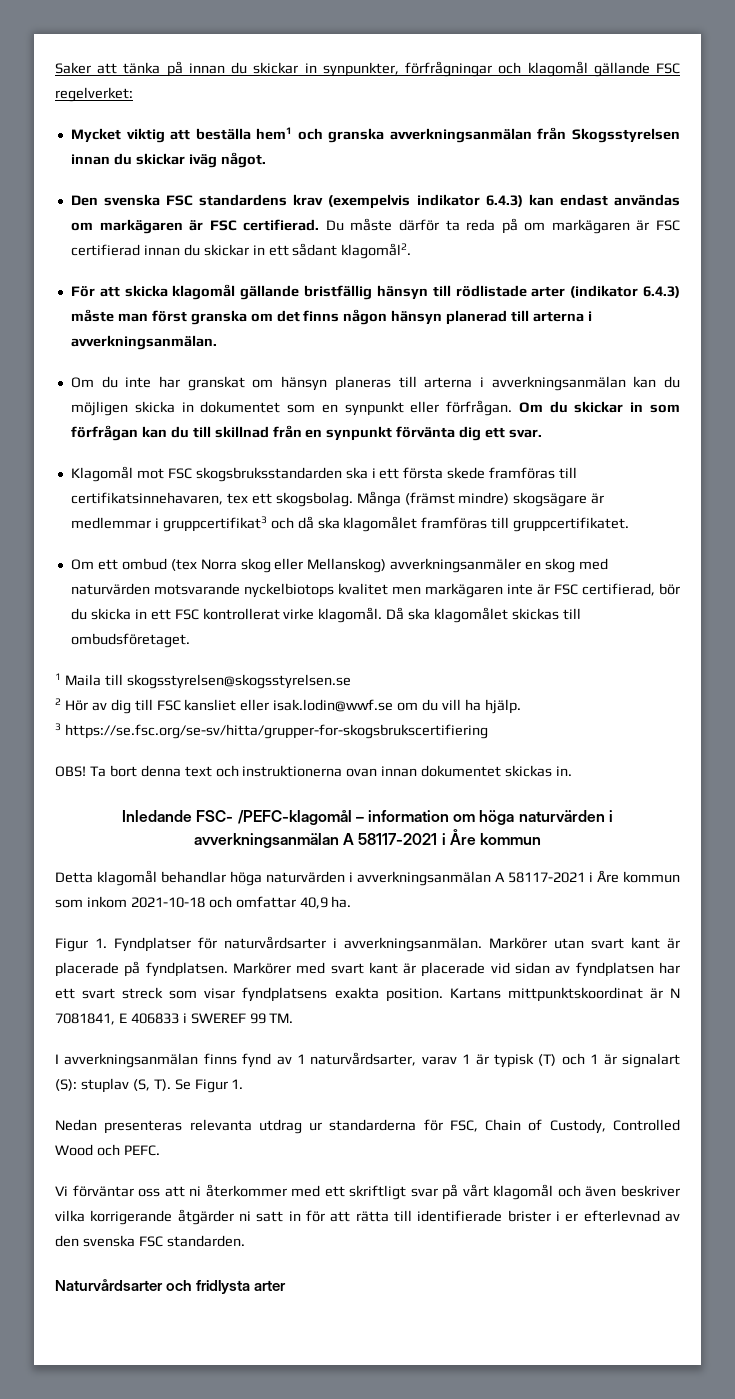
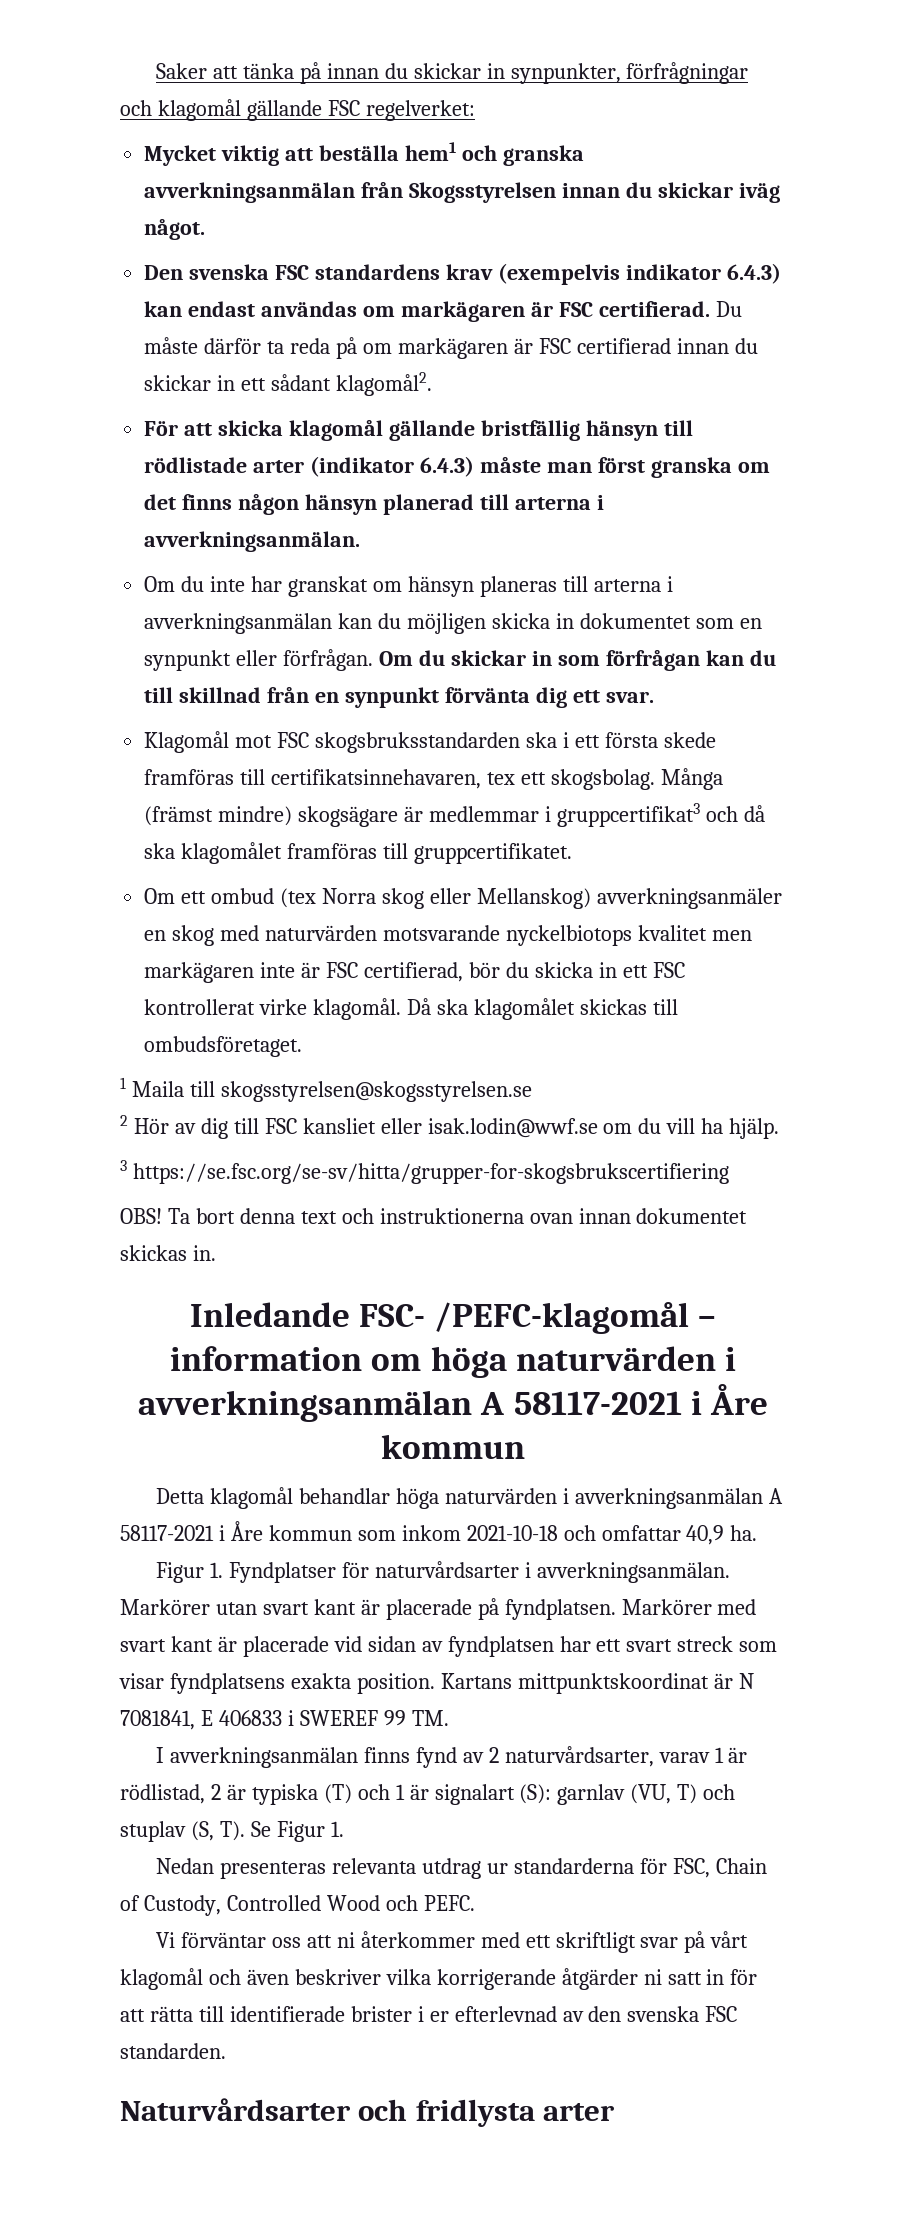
- I avverkningsanmälan finns fynd av 1 naturvårdsarter, varav 1 är typisk (T) och 1 är signalart (S): stuplav (S, T). Se Figur 1.
+ I avverkningsanmälan finns fynd av 2 naturvårdsarter, varav 1 är rödlistad, 2 är typiska (T) och 1 är signalart (S): garnlav (VU, T) och stuplav (S, T). Se Figur 1.

